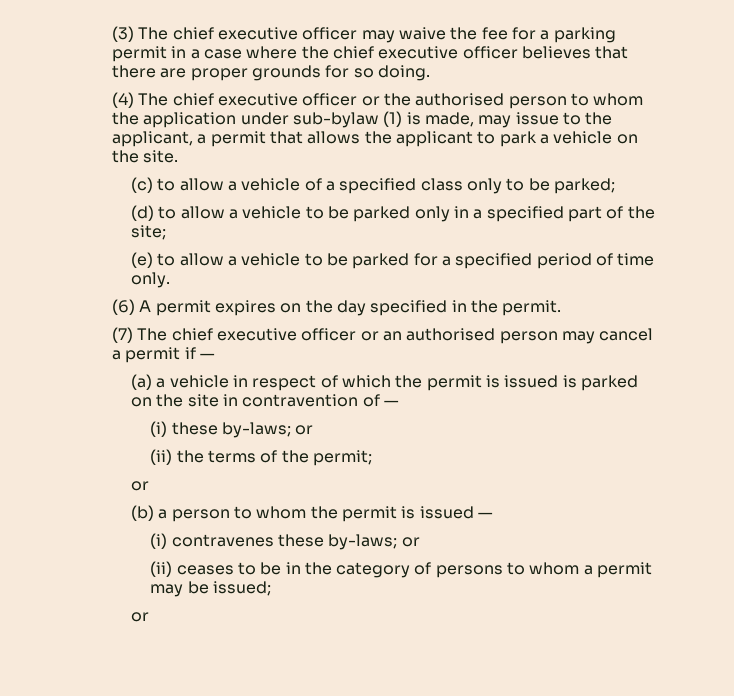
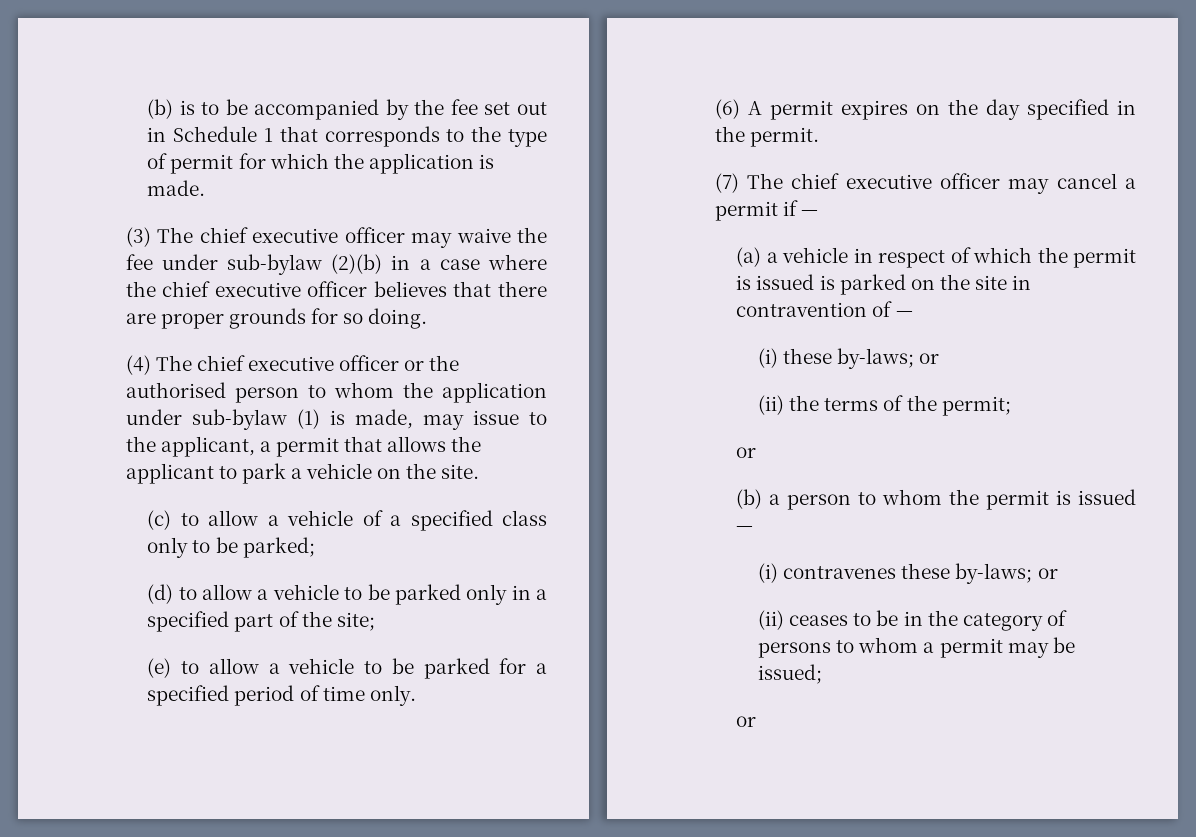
+ (b) is to be accompanied by the fee set out in Schedule 1 that corresponds to the type of permit for which the application is made.
- (3) The chief executive officer may waive the fee for a parking permit in a case where the chief executive officer believes that there are proper grounds for so doing.
+ (3) The chief executive officer may waive the fee under sub-bylaw (2)(b) in a case where the chief executive officer believes that there are proper grounds for so doing.
- (7) The chief executive officer or an authorised person may cancel a permit if —
+ (7) The chief executive officer may cancel a permit if —

